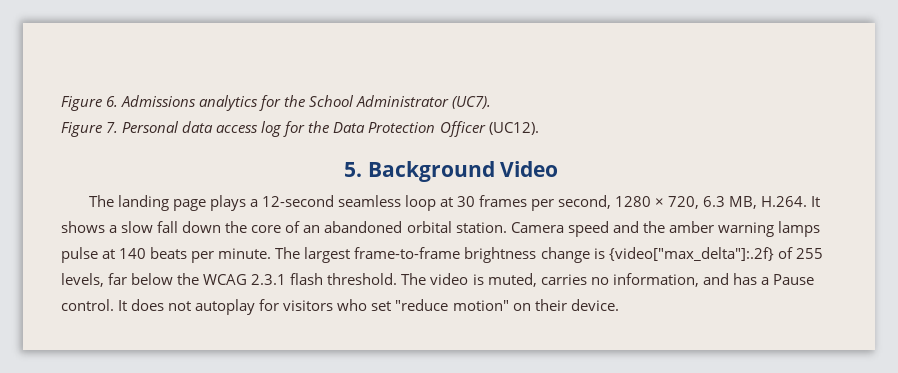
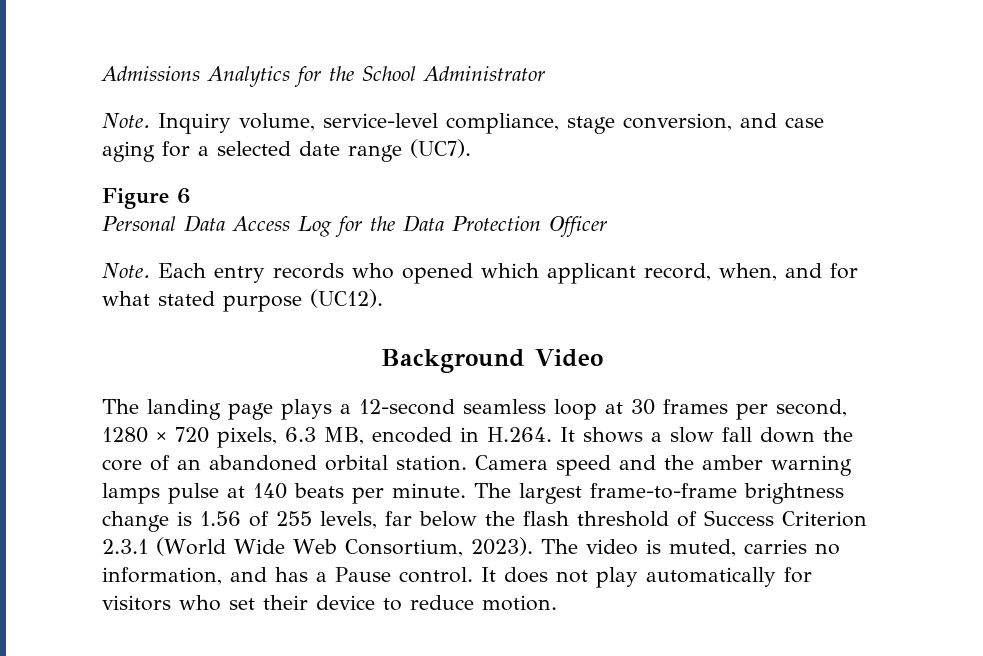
- Figure 6. Admissions analytics for the School Administrator (UC7).
- Figure 7. Personal data access log for the Data Protection Officer (UC12).
+ Admissions Analytics for the School Administrator
+ Note. Inquiry volume, service-level compliance, stage conversion, and case aging for a selected date range (UC7).
+ Figure 6
+ Personal Data Access Log for the Data Protection Officer
+ Note. Each entry records who opened which applicant record, when, and for what stated purpose (UC12).
- 5. Background Video
+ Background Video
- The landing page plays a 12-second seamless loop at 30 frames per second, 1280 × 720, 6.3 MB, H.264. It shows a slow fall down the core of an abandoned orbital station.
+ The landing page plays a 12-second seamless loop at 30 frames per second, 1280 × 720 pixels, 6.3 MB, encoded in H.264. It shows a slow fall down the core of an abandoned orbital station.
- The largest frame-to-frame brightness change is {video["max_delta"]:.2f} of 255 levels, far below the WCAG 2.3.1 flash threshold.
+ The largest frame-to-frame brightness change is 1.56 of 255 levels, far below the flash threshold of Success Criterion 2.3.1 (World Wide Web Consortium, 2023).
- It does not autoplay for visitors who set "reduce motion" on their device.
+ It does not play automatically for visitors who set their device to reduce motion.

